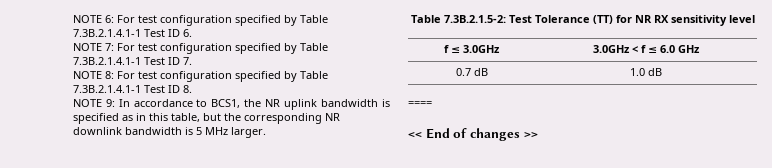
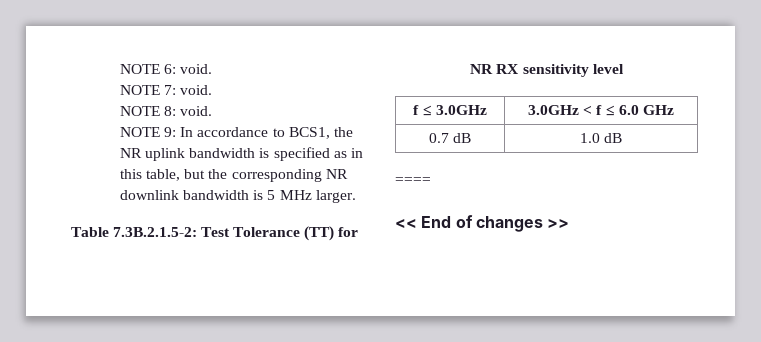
- NOTE 6: For test configuration specified by Table 7.3B.2.1.4.1-1 Test ID 6.
- NOTE 7: For test configuration specified by Table 7.3B.2.1.4.1-1 Test ID 7.
- NOTE 8: For test configuration specified by Table 7.3B.2.1.4.1-1 Test ID 8.
+ NOTE 6: void.
+ NOTE 7: void.
+ NOTE 8: void.

